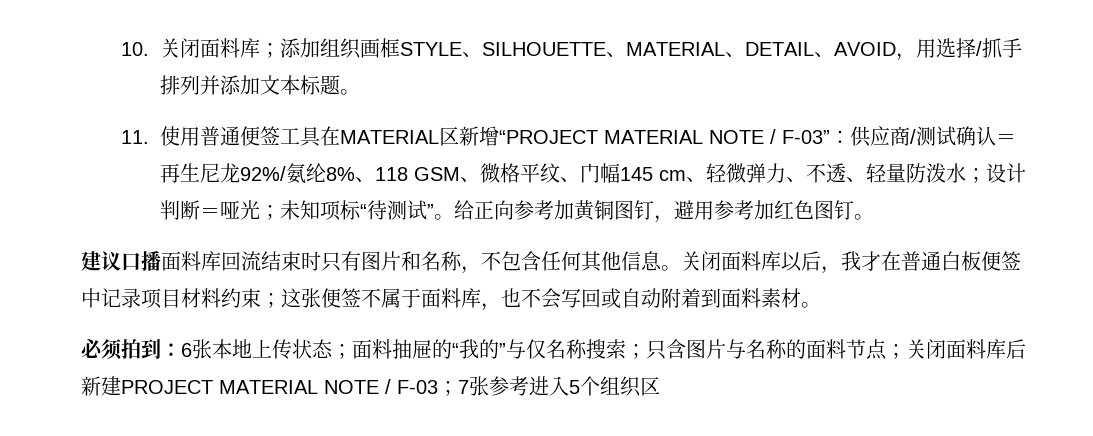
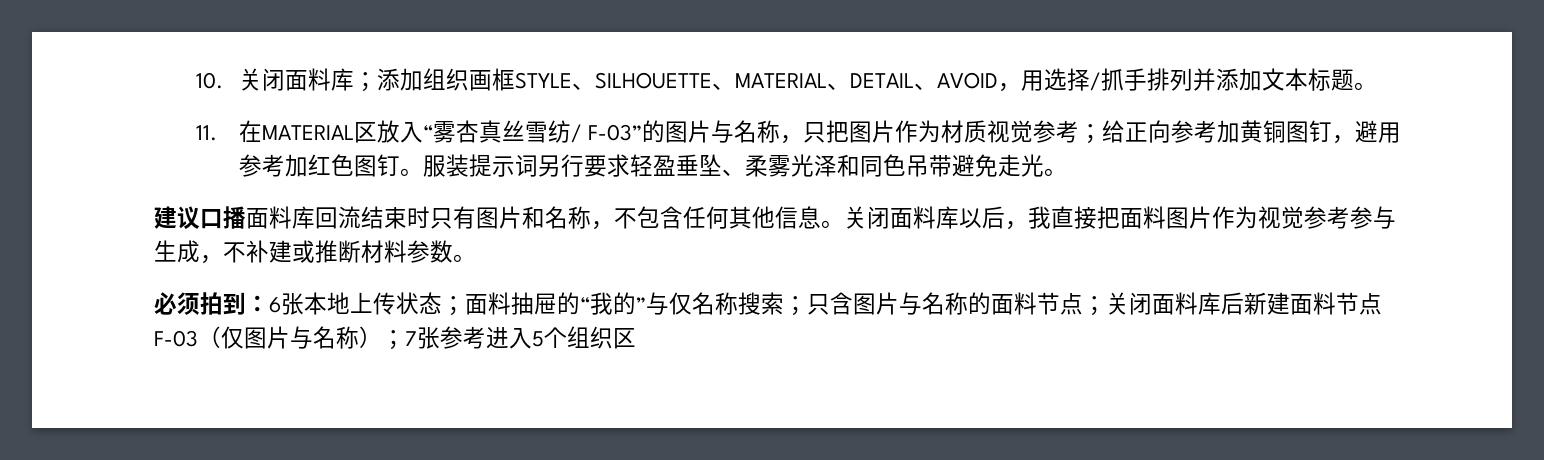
- 11.使用普通便签工具在MATERIAL区新增“PROJECT MATERIAL NOTE / F-03”：供应商/测试确认＝再生尼龙92%/氨纶8%、118 GSM、微格平纹、门幅145 cm、轻微弹力、不透、轻量防泼水；设计判断＝哑光；未知项标“待测试”。给正向参考加黄铜图钉，避用参考加红色图钉。
+ 11.在MATERIAL区放入“雾杏真丝雪纺/ F-03”的图片与名称，只把图片作为材质视觉参考；给正向参考加黄铜图钉，避用参考加红色图钉。服装提示词另行要求轻盈垂坠、柔雾光泽和同色吊带避免走光。
- 关闭面料库以后，我才在普通白板便签中记录项目材料约束；这张便签不属于面料库，也不会写回或自动附着到面料素材。
+ 关闭面料库以后，我直接把面料图片作为视觉参考参与生成，不补建或推断材料参数。
- 必须拍到：6张本地上传状态；面料抽屉的“我的”与仅名称搜索；只含图片与名称的面料节点；关闭面料库后新建PROJECT MATERIAL NOTE / F-03；7张参考进入5个组织区
+ 必须拍到：6张本地上传状态；面料抽屉的“我的”与仅名称搜索；只含图片与名称的面料节点；关闭面料库后新建面料节点F-03（仅图片与名称）；7张参考进入5个组织区

